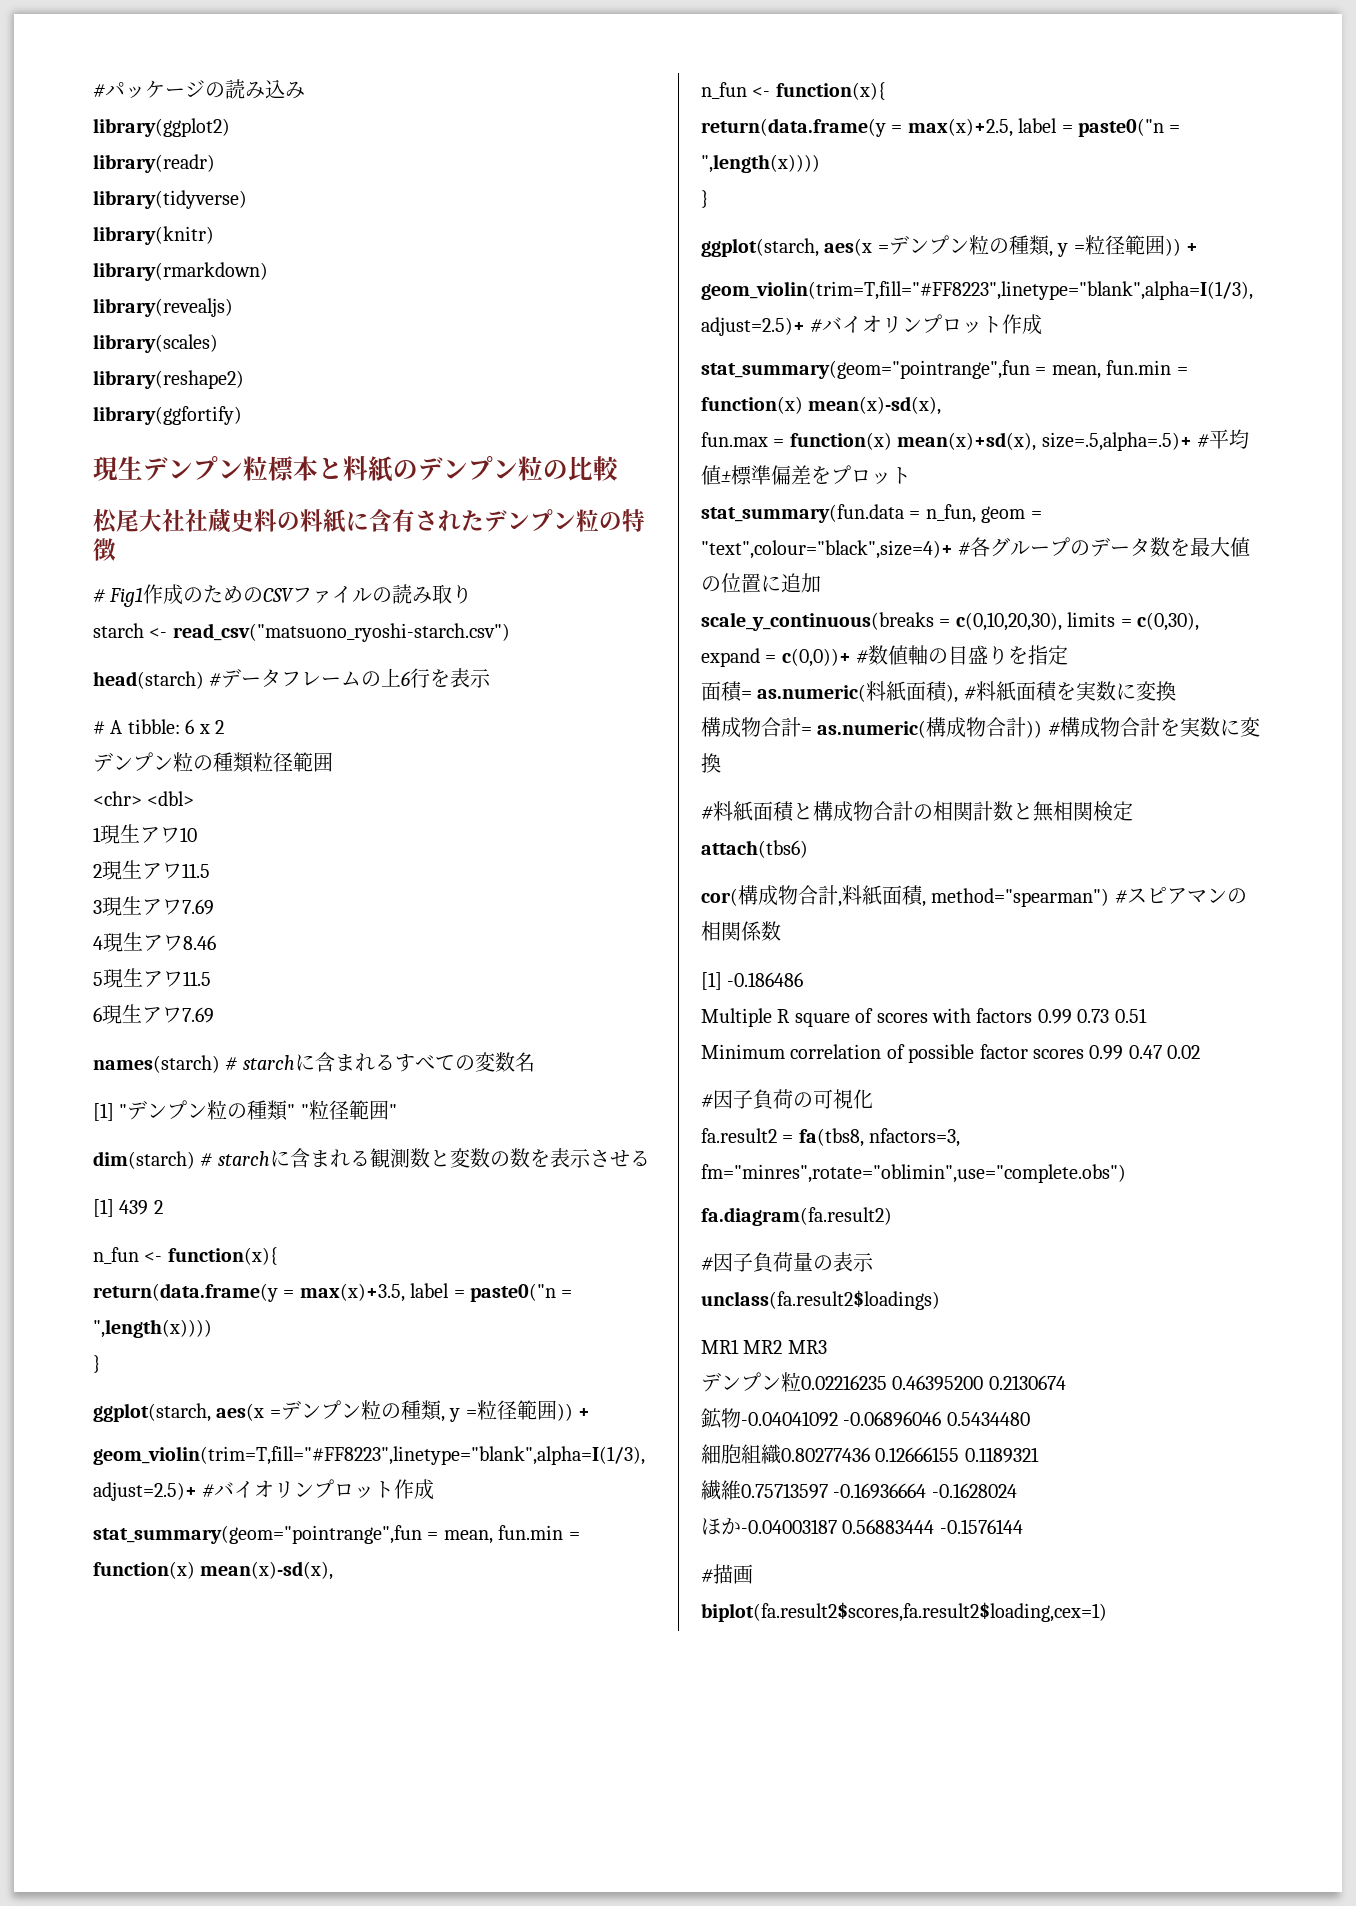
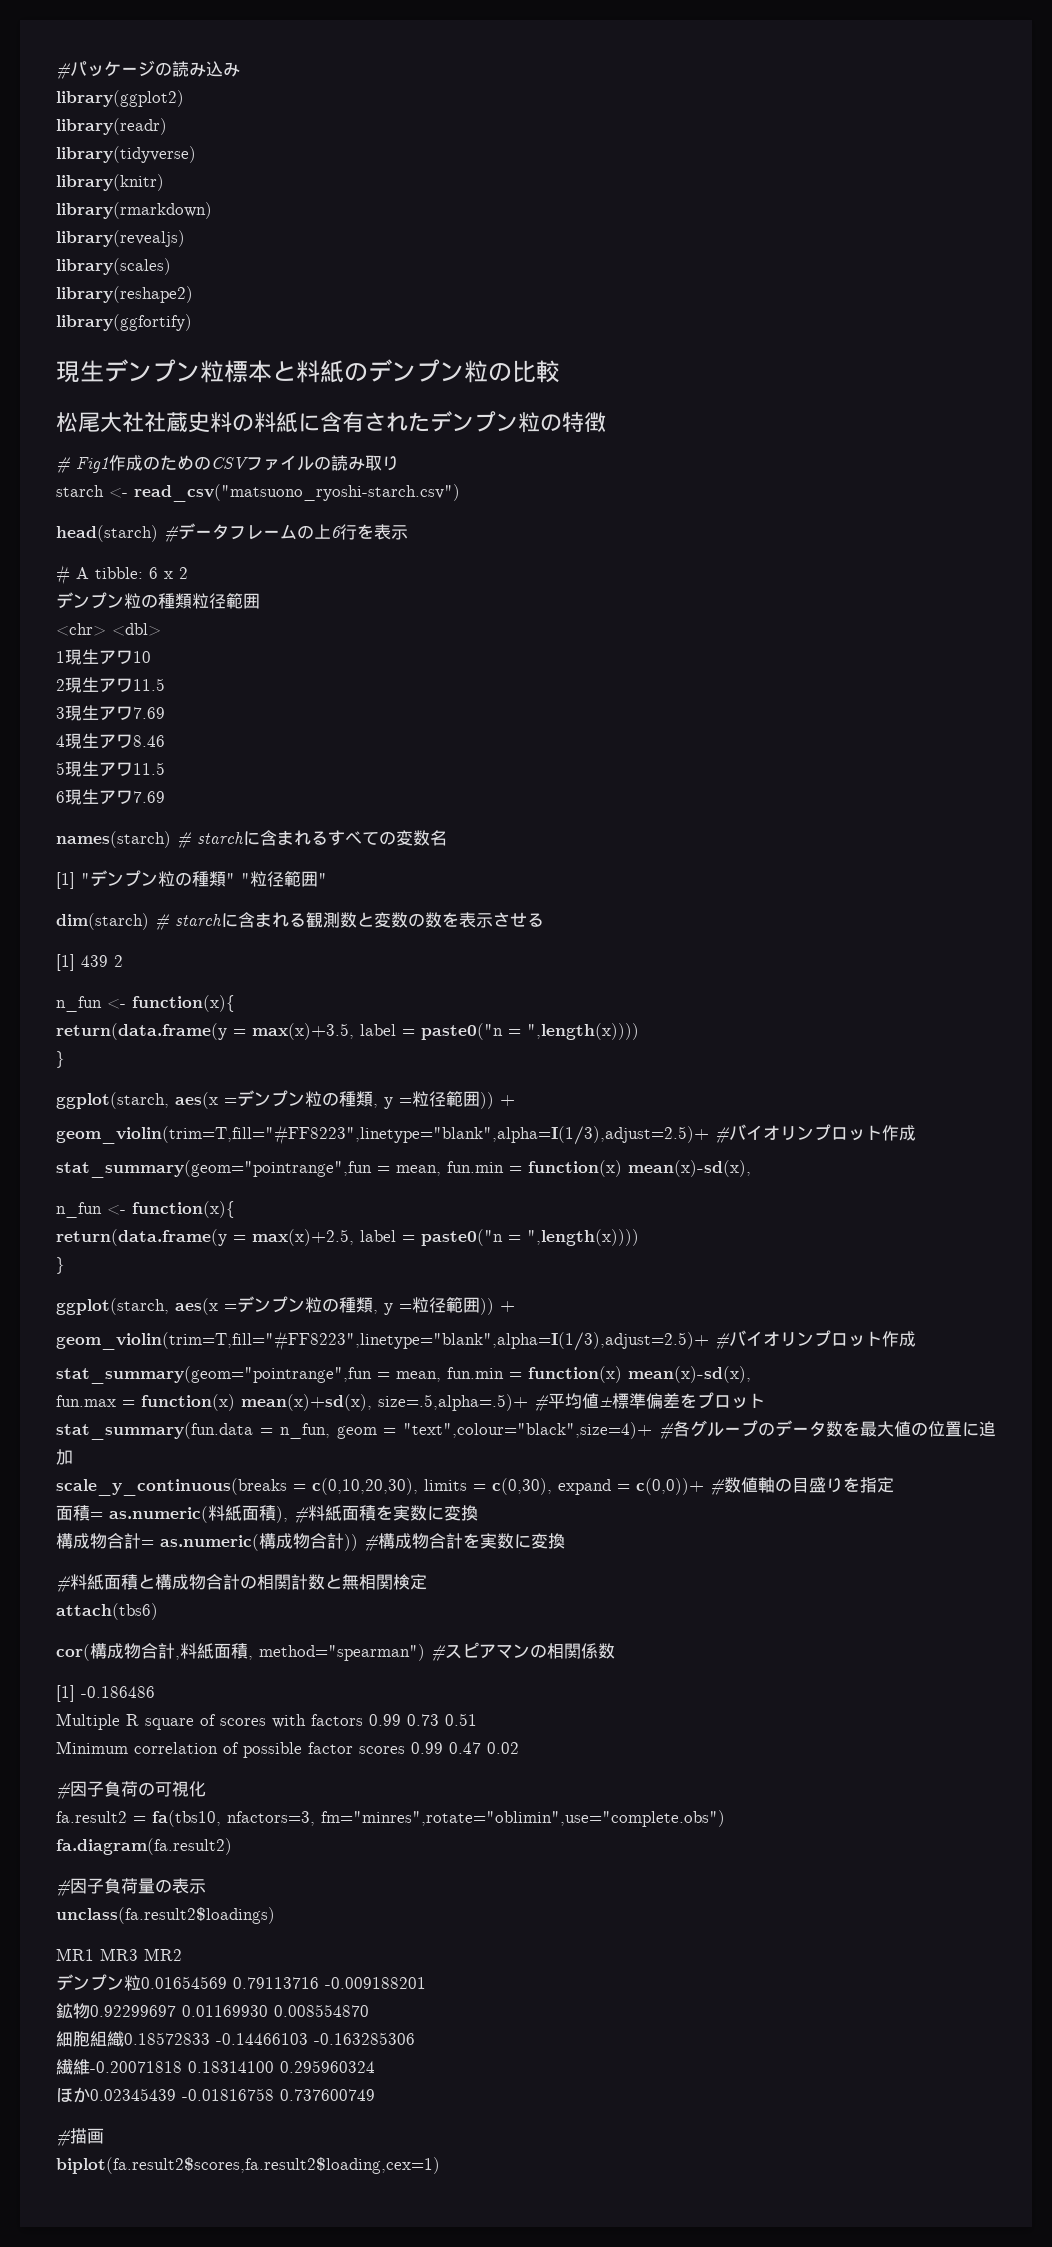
- fa.result2 = fa(tbs8, nfactors=3, fm="minres",rotate="oblimin",use="complete.obs")
+ fa.result2 = fa(tbs10, nfactors=3, fm="minres",rotate="oblimin",use="complete.obs")
- MR1 MR2 MR3
- デンプン粒0.02216235 0.46395200 0.2130674
- 鉱物-0.04041092 -0.06896046 0.5434480
- 細胞組織0.80277436 0.12666155 0.1189321
- 繊維0.75713597 -0.16936664 -0.1628024
- ほか-0.04003187 0.56883444 -0.1576144
+ MR1 MR3 MR2
+ デンプン粒0.01654569 0.79113716 -0.009188201
+ 鉱物0.92299697 0.01169930 0.008554870
+ 細胞組織0.18572833 -0.14466103 -0.163285306
+ 繊維-0.20071818 0.18314100 0.295960324
+ ほか0.02345439 -0.01816758 0.737600749

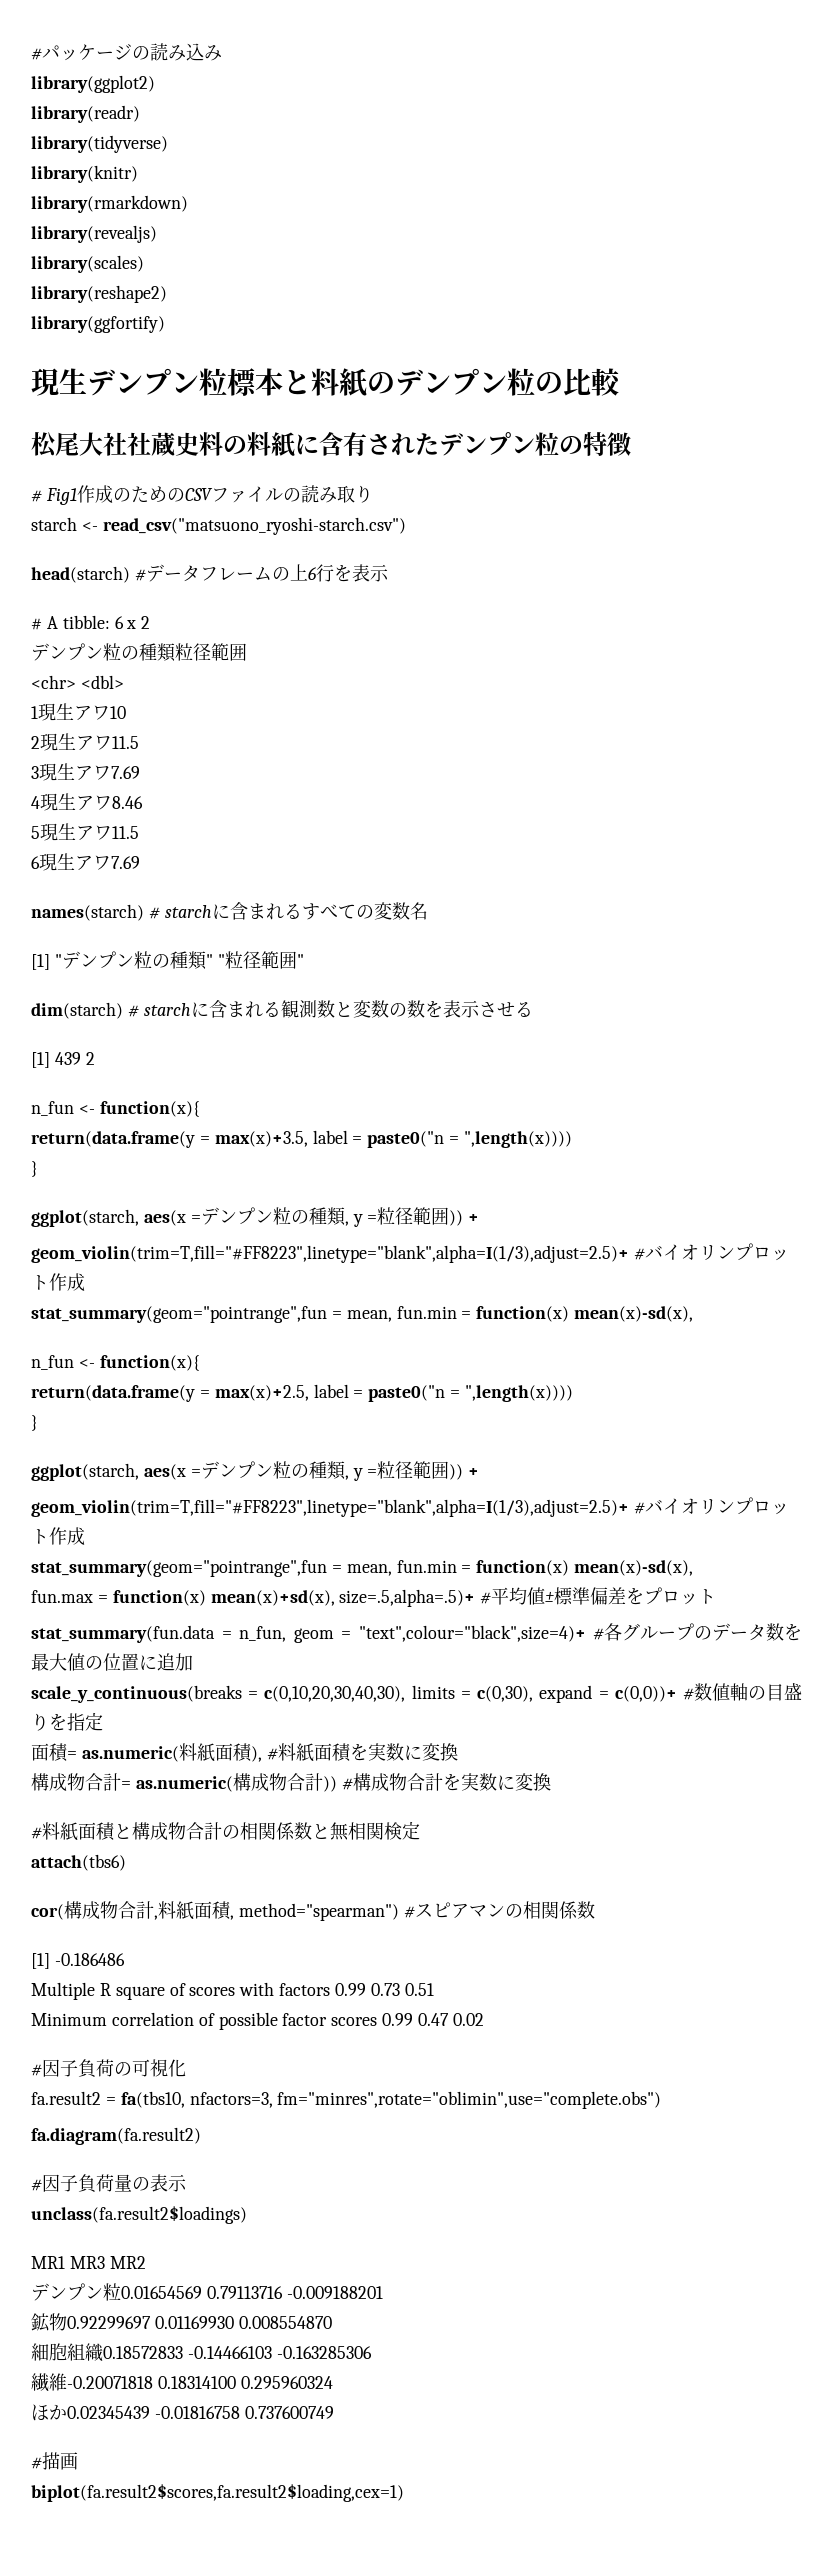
- scale_y_continuous(breaks = c(0,10,20,30), limits = c(0,30), expand = c(0,0))+ #数値軸の目盛りを指定
+ scale_y_continuous(breaks = c(0,10,20,30,40,30), limits = c(0,30), expand = c(0,0))+ #数値軸の目盛りを指定
- #料紙面積と構成物合計の相関計数と無相関検定
+ #料紙面積と構成物合計の相関係数と無相関検定

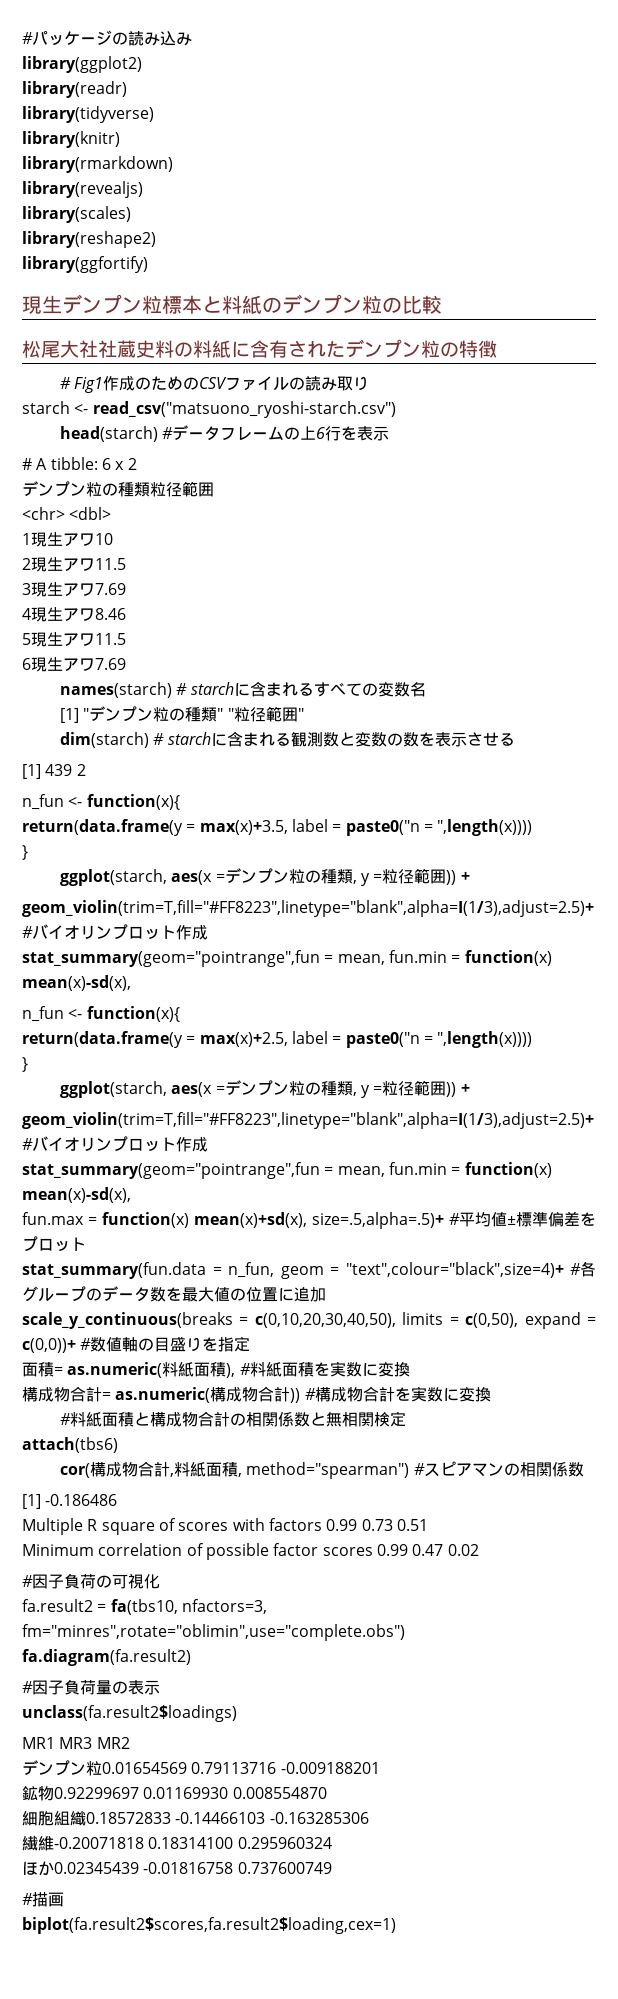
- scale_y_continuous(breaks = c(0,10,20,30,40,30), limits = c(0,30), expand = c(0,0))+ #数値軸の目盛りを指定
+ scale_y_continuous(breaks = c(0,10,20,30,40,50), limits = c(0,50), expand = c(0,0))+ #数値軸の目盛りを指定

